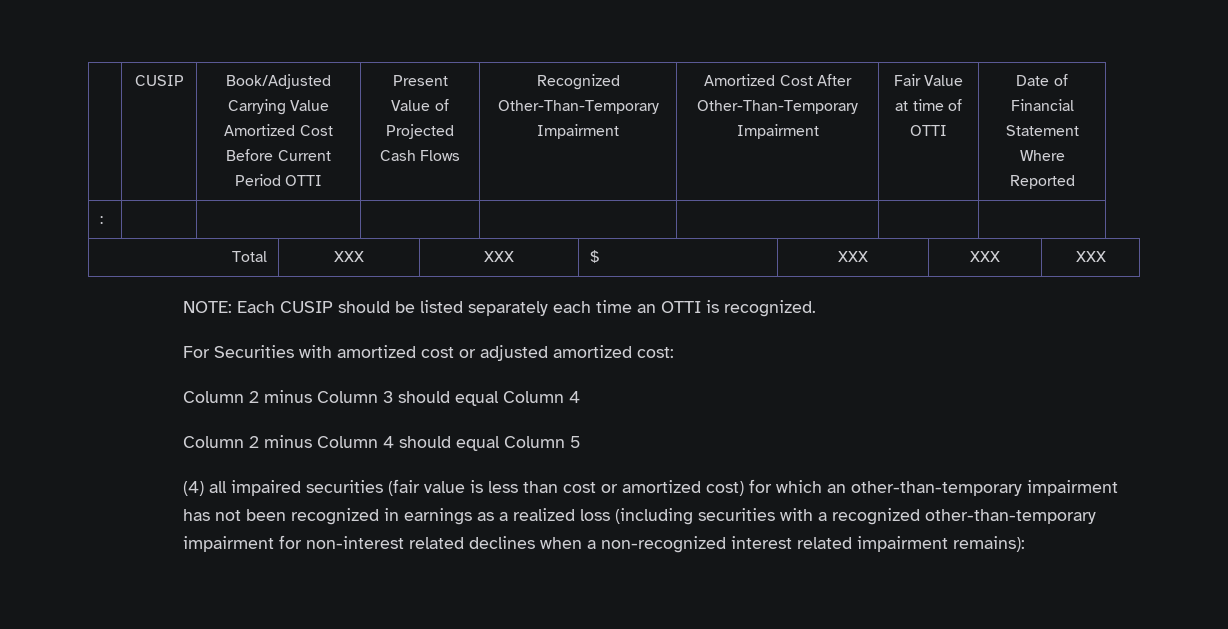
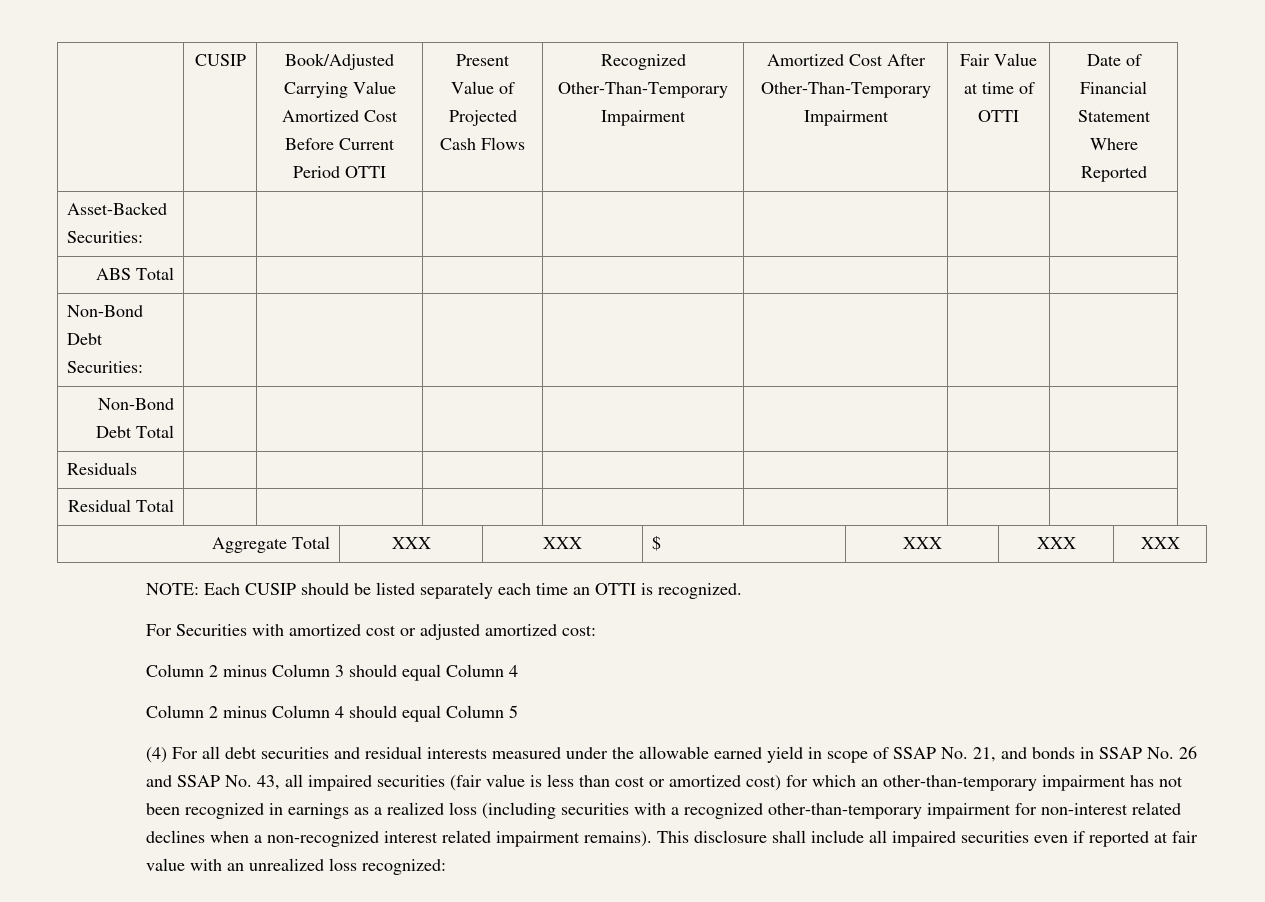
- : | | | | | | |
- Total | XXX | XXX | $ | XXX | XXX | XXX
+ Asset-Backed Securities: | | | | | | |
+ ABS Total | | | | | | |
+ Non-Bond Debt Securities: | | | | | | |
+ Non-Bond Debt Total | | | | | | |
+ Residuals | | | | | | |
+ Residual Total | | | | | | |
+ Aggregate Total | XXX | XXX | $ | XXX | XXX | XXX
- (4) all impaired securities (fair value is less than cost or amortized cost) for which an other-than-temporary impairment has not been recognized in earnings as a realized loss (including securities with a recognized other-than-temporary impairment for non-interest related declines when a non-recognized interest related impairment remains):
+ (4) For all debt securities and residual interests measured under the allowable earned yield in scope of SSAP No. 21, and bonds in SSAP No. 26 and SSAP No. 43, all impaired securities (fair value is less than cost or amortized cost) for which an other-than-temporary impairment has not been recognized in earnings as a realized loss (including securities with a recognized other-than-temporary impairment for non-interest related declines when a non-recognized interest related impairment remains). This disclosure shall include all impaired securities even if reported at fair value with an unrealized loss recognized:

